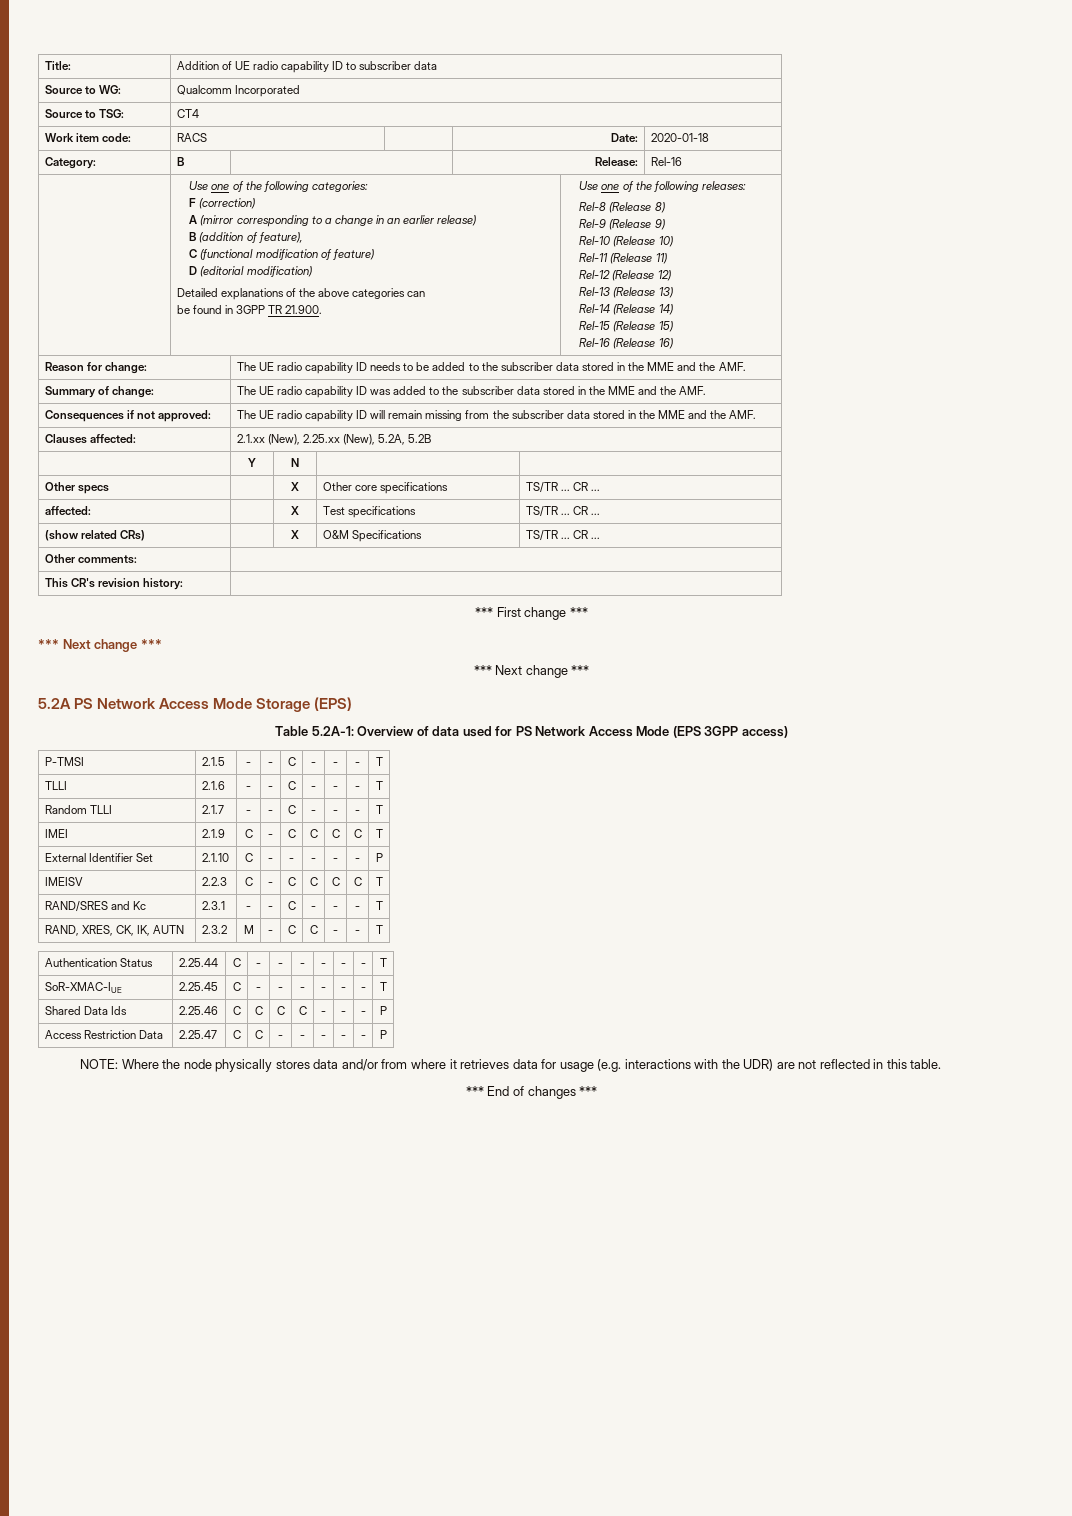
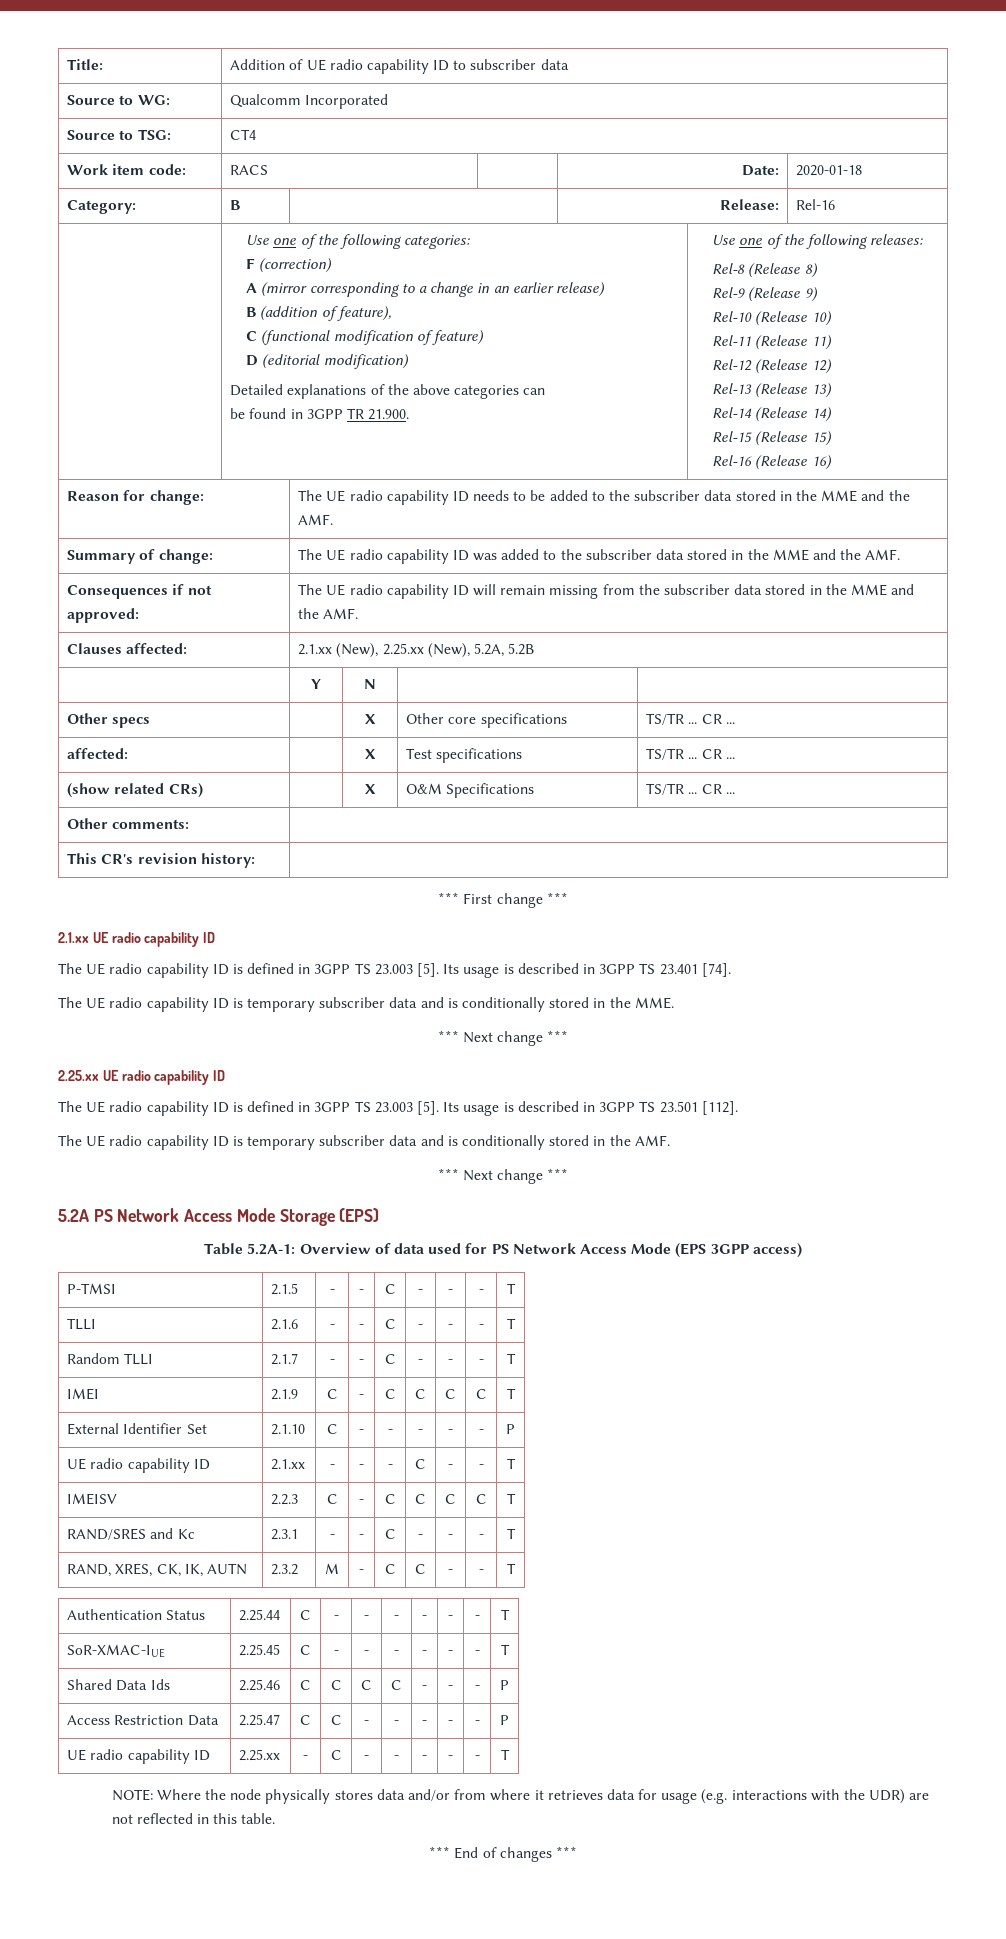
  *** First change ***
+ 2.1.xx UE radio capability ID
+ The UE radio capability ID is defined in 3GPP TS 23.003 [5]. Its usage is described in 3GPP TS 23.401 [74].
+ The UE radio capability ID is temporary subscriber data and is conditionally stored in the MME.
  *** Next change ***
+ 2.25.xx UE radio capability ID
+ The UE radio capability ID is defined in 3GPP TS 23.003 [5]. Its usage is described in 3GPP TS 23.501 [112].
+ The UE radio capability ID is temporary subscriber data and is conditionally stored in the AMF.
+ UE radio capability ID | 2.1.xx | - | - | - | C | - | - | T
+ UE radio capability ID | 2.25.xx | - | C | - | - | - | - | - | T

